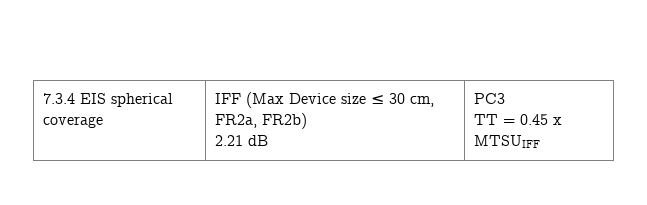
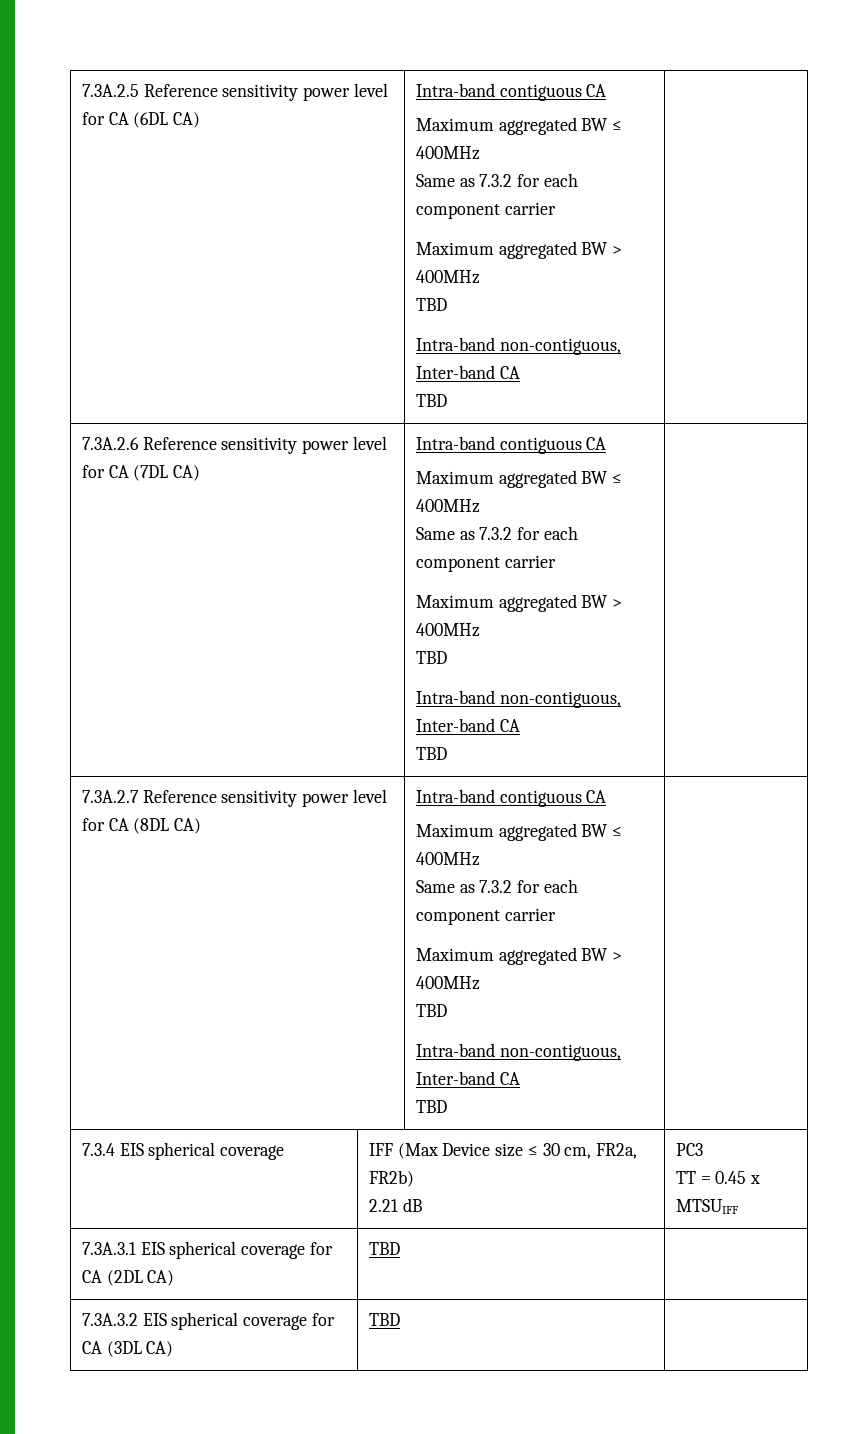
+ 7.3A.2.5 Reference sensitivity power level for CA (6DL CA) | Intra-band contiguous CA
+ Maximum aggregated BW ≤ 400MHz
+ Same as 7.3.2 for each component carrier
+ Maximum aggregated BW > 400MHz
+ TBD
+ Intra-band non-contiguous, Inter-band CA
+ TBD |
+ 7.3A.2.6 Reference sensitivity power level for CA (7DL CA) | Intra-band contiguous CA
+ Maximum aggregated BW ≤ 400MHz
+ Same as 7.3.2 for each component carrier
+ Maximum aggregated BW > 400MHz
+ TBD
+ Intra-band non-contiguous, Inter-band CA
+ TBD |
+ 7.3A.2.7 Reference sensitivity power level for CA (8DL CA) | Intra-band contiguous CA
+ Maximum aggregated BW ≤ 400MHz
+ Same as 7.3.2 for each component carrier
+ Maximum aggregated BW > 400MHz
+ TBD
+ Intra-band non-contiguous, Inter-band CA
+ TBD |
+ 7.3A.3.1 EIS spherical coverage for CA (2DL CA) | TBD |
+ 7.3A.3.2 EIS spherical coverage for CA (3DL CA) | TBD |

